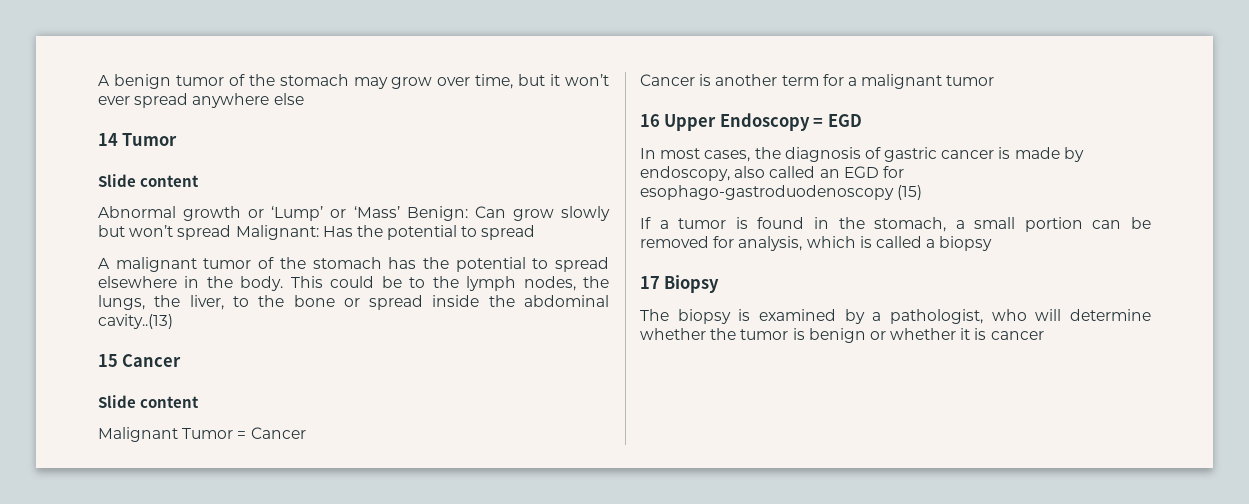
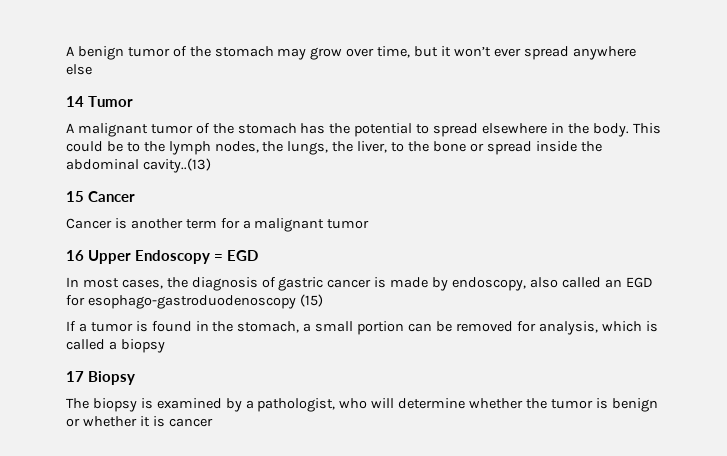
  14 Tumor
- Slide content
- Abnormal growth or ‘Lump’ or ‘Mass’ Benign: Can grow slowly but won’t spread Malignant: Has the potential to spread
  15 Cancer
- Slide content
- Malignant Tumor = Cancer

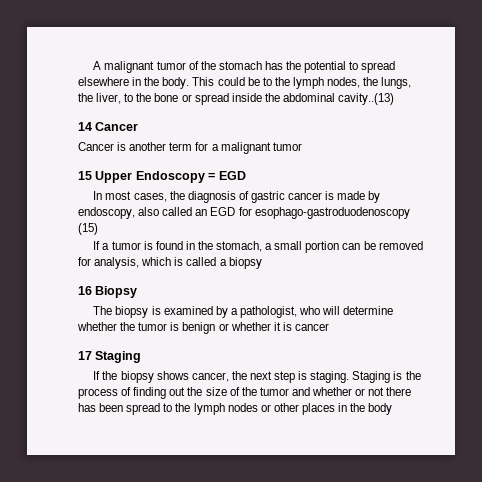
- A benign tumor of the stomach may grow over time, but it won’t ever spread anywhere else
- 14 Tumor
- 15 Cancer
+ 14 Cancer
- 16 Upper Endoscopy = EGD
+ 15 Upper Endoscopy = EGD
- 17 Biopsy
+ 16 Biopsy
+ 17 Staging
+ If the biopsy shows cancer, the next step is staging. Staging is the process of finding out the size of the tumor and whether or not there has been spread to the lymph nodes or other places in the body

